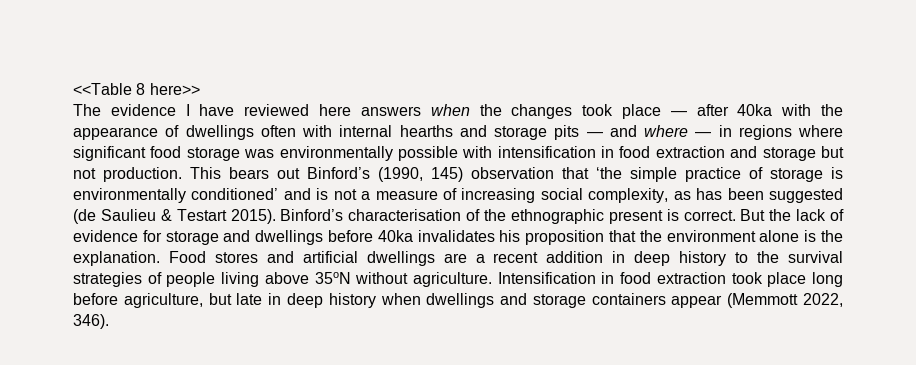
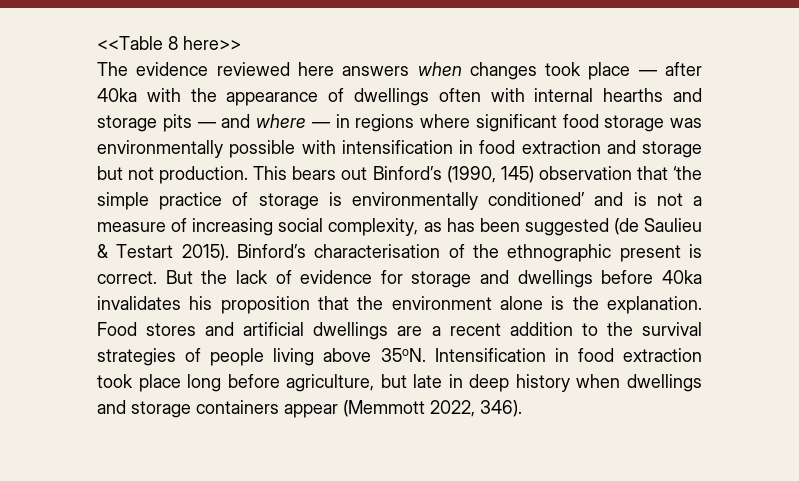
- The evidence I have reviewed here answers when the changes took place — after 40ka with the appearance of dwellings often with internal hearths and storage pits — and where — in regions where significant food storage was environmentally possible with intensification in food extraction and storage but not production.
+ The evidence reviewed here answers when changes took place — after 40ka with the appearance of dwellings often with internal hearths and storage pits — and where — in regions where significant food storage was environmentally possible with intensification in food extraction and storage but not production.
- Food stores and artificial dwellings are a recent addition in deep history to the survival strategies of people living above 35oN without agriculture.
+ Food stores and artificial dwellings are a recent addition to the survival strategies of people living above 35oN.

